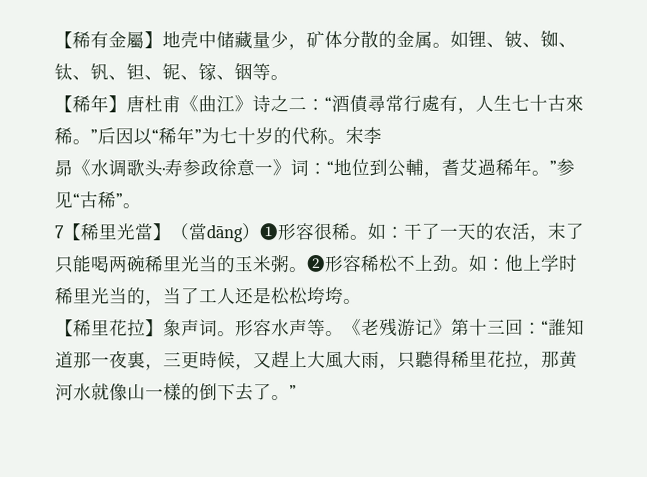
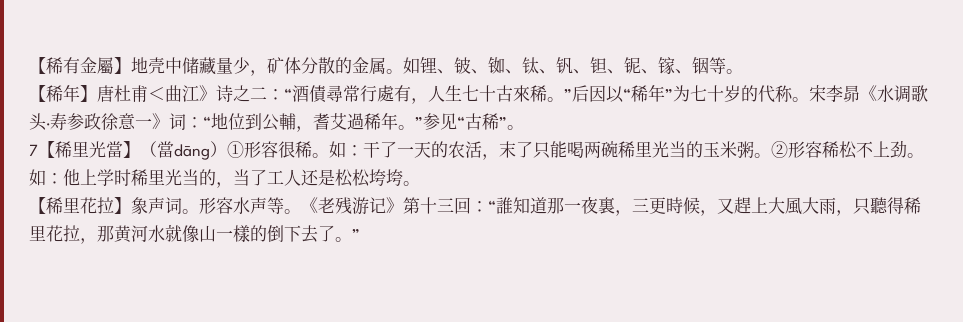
- 【稀年】唐杜甫《曲江》诗之二：“酒債尋常行處有，人生七十古來稀。”后因以“稀年”为七十岁的代称。
+ 【稀年】唐杜甫＜曲江》诗之二：“酒債尋常行處有，人生七十古來稀。”后因以“稀年”为七十岁的代称。
- 宋李
- 昴《水调歌头·寿参政徐意一》词：“地位到公輔，耆艾過稀年。”参见“古稀”。
+ 宋李昴《水调歌头·寿参政徐意一》词：“地位到公輔，耆艾過稀年。”参见“古稀”。
- 7【稀里光當】（當dāng）❶形容很稀。
+ 7【稀里光當】（當dāng）①形容很稀。
- ❷形容稀松不上劲。
+ ②形容稀松不上劲。

